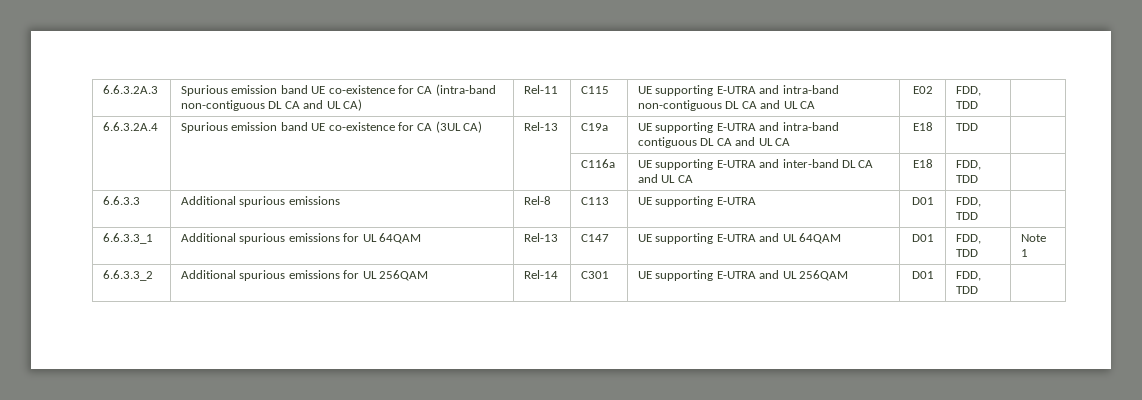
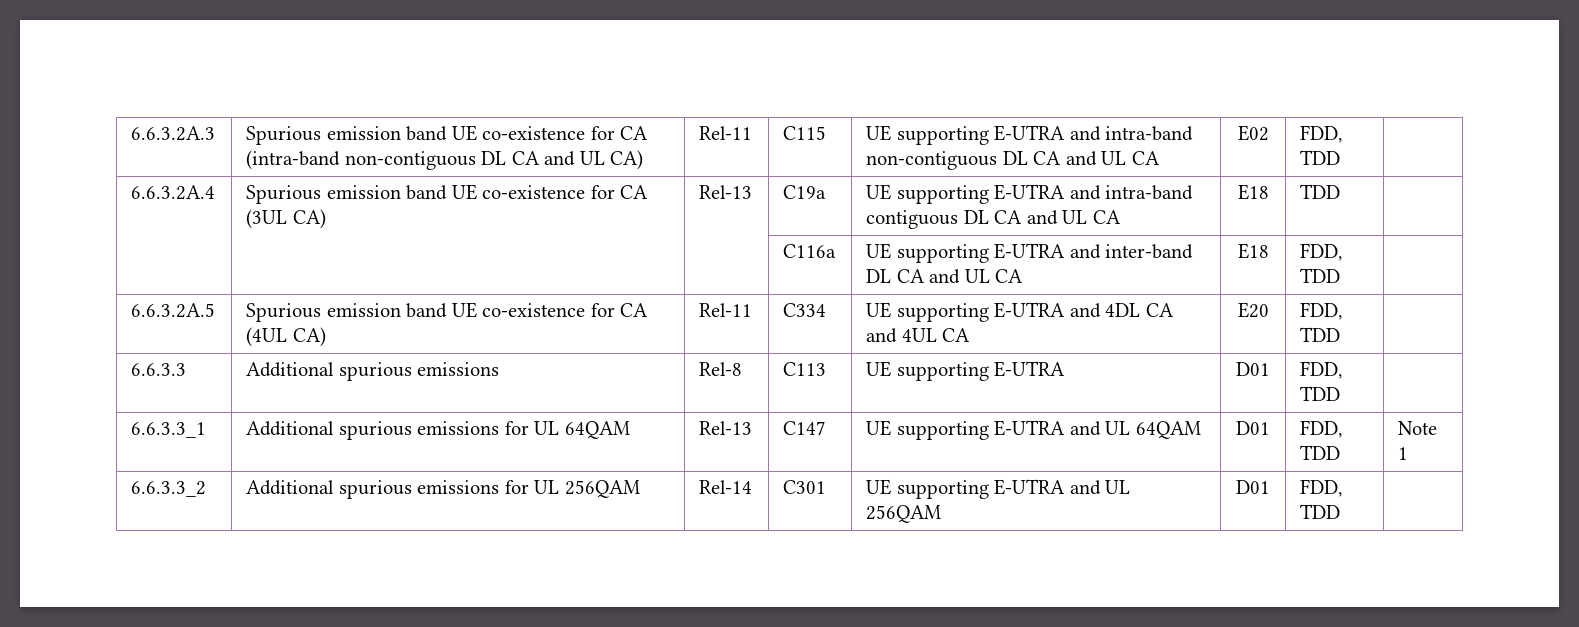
+ 6.6.3.2A.5 | Spurious emission band UE co-existence for CA (4UL CA) | Rel-11 | C334 | UE supporting E-UTRA and 4DL CA and 4UL CA | E20 | FDD, TDD |

